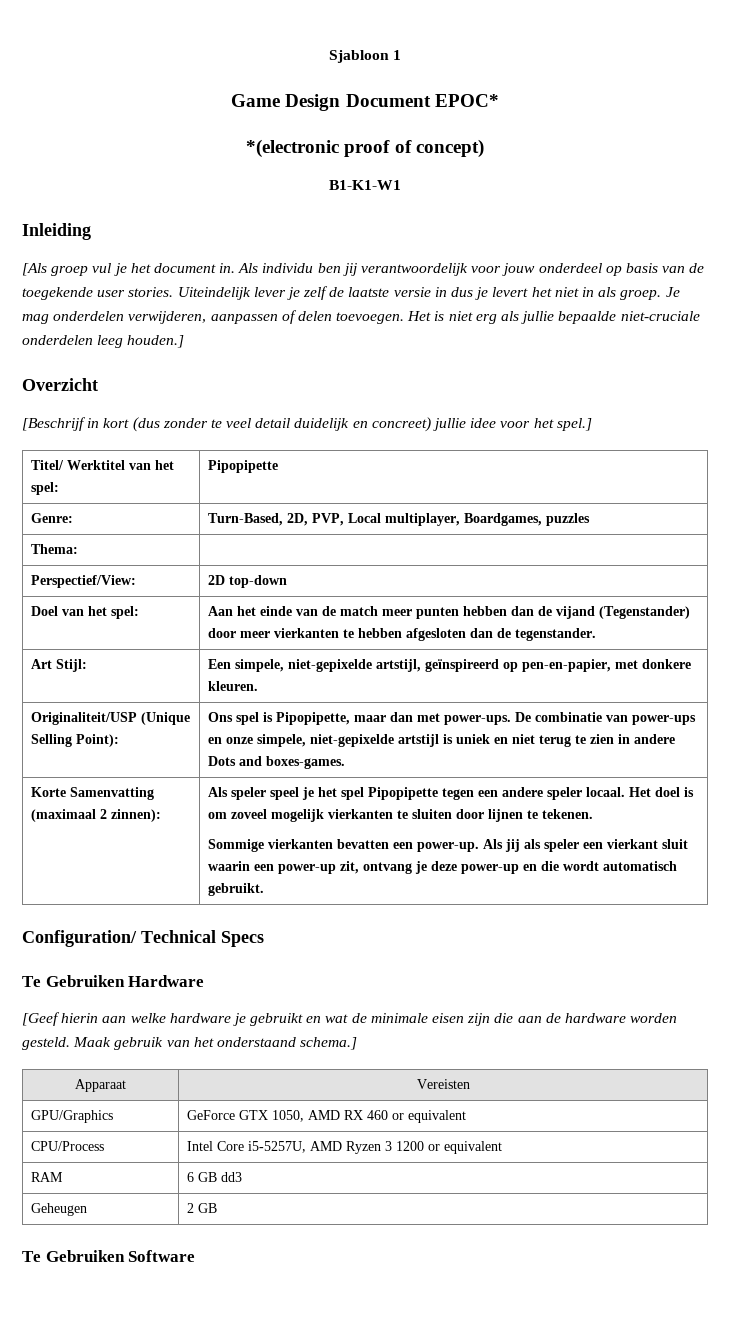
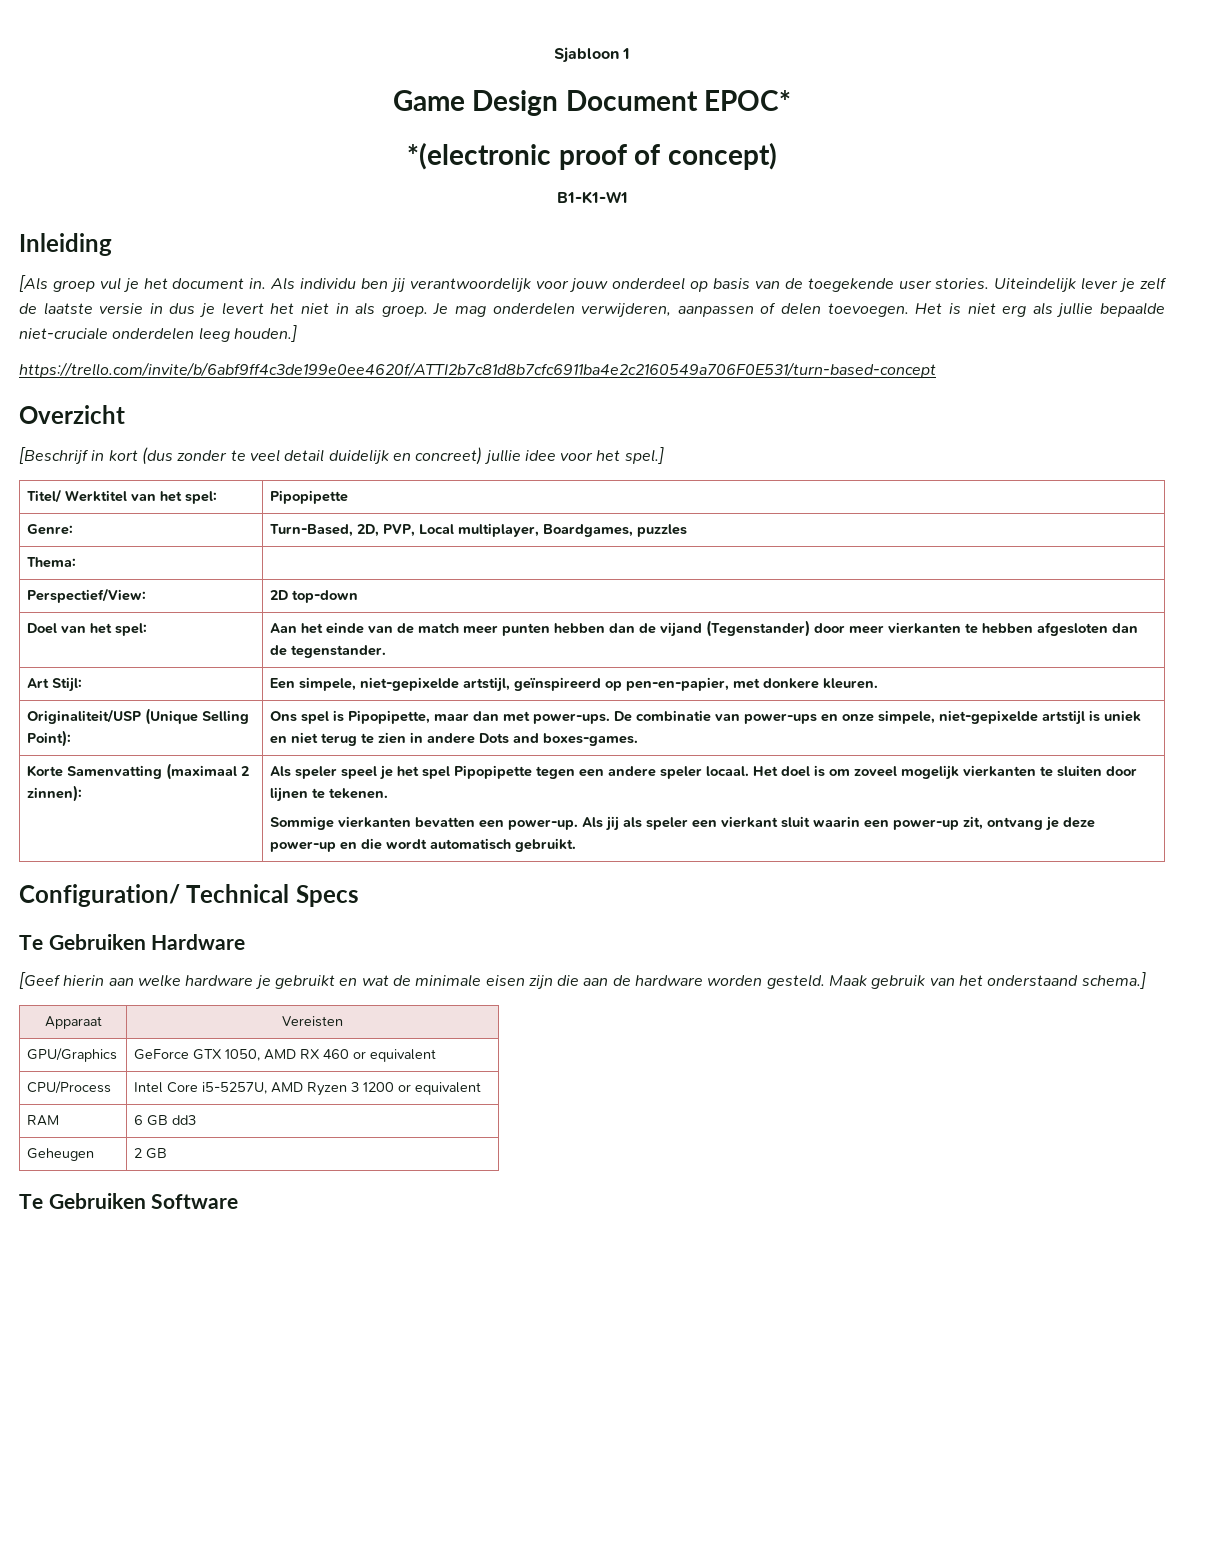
+ https://trello.com/invite/b/6abf9ff4c3de199e0ee4620f/ATTI2b7c81d8b7cfc6911ba4e2c2160549a706F0E531/turn-based-concept

